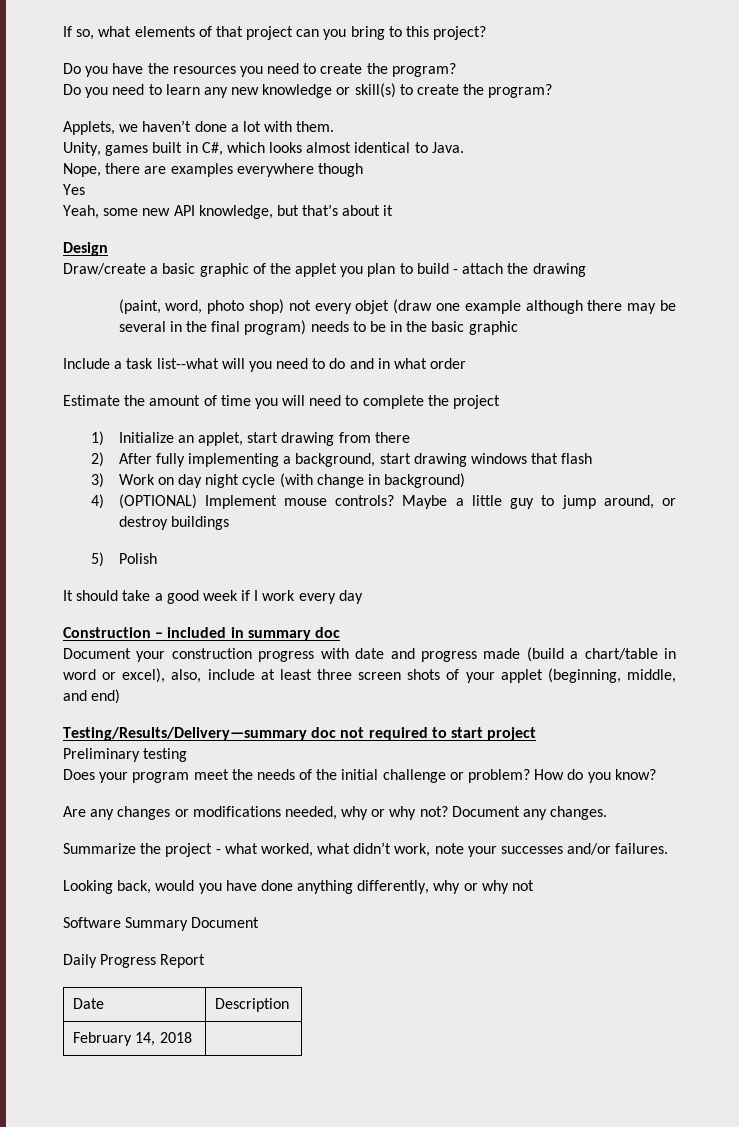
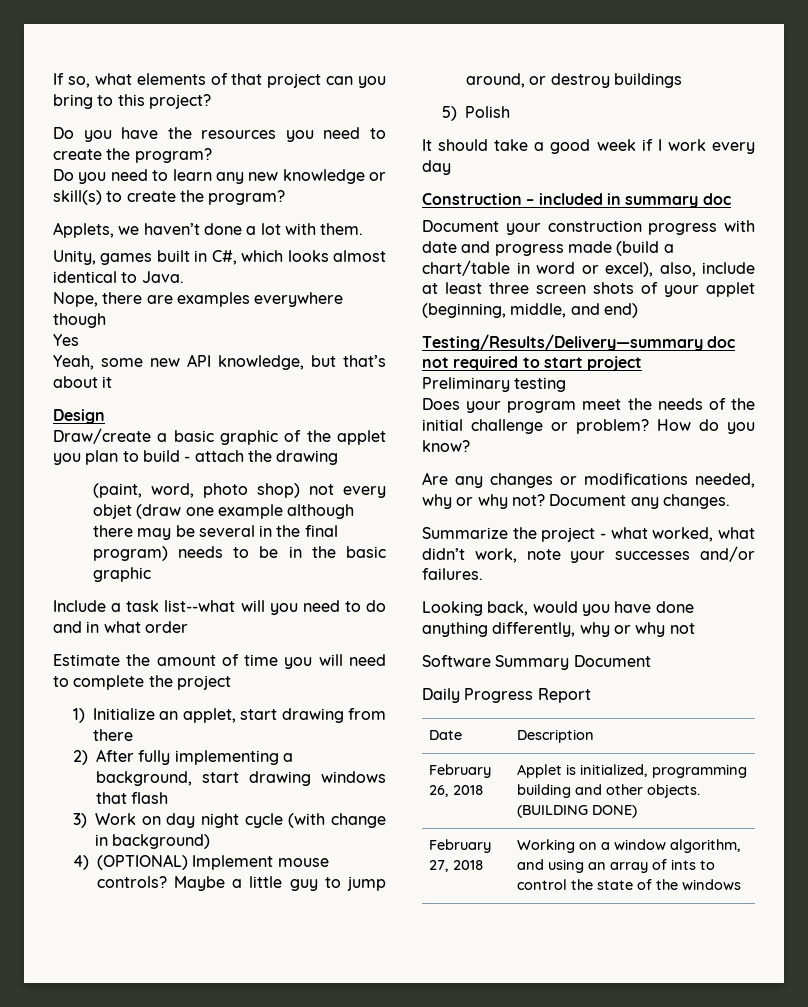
- February 14, 2018 |
+ February 26, 2018 | Applet is initialized, programming building and other objects. (BUILDING DONE)
+ February 27, 2018 | Working on a window algorithm, and using an array of ints to control the state of the windows

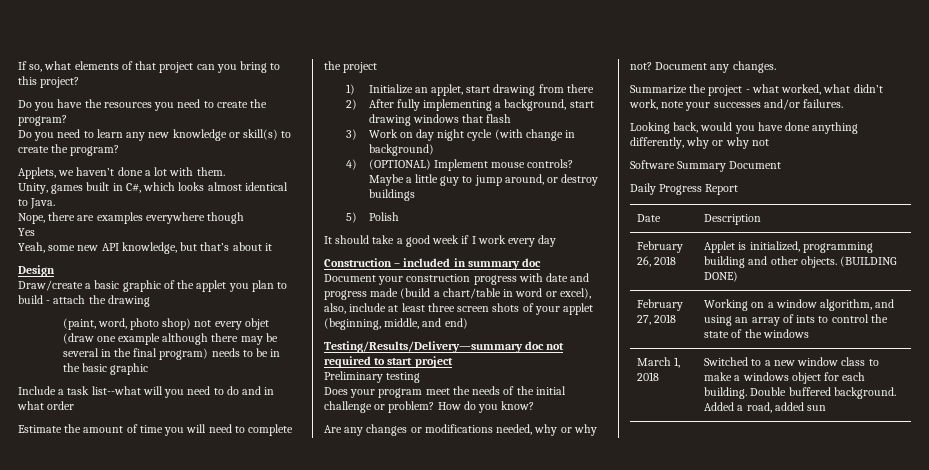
+ March 1, 2018 | Switched to a new window class to make a windows object for each building. Double buffered background. Added a road, added sun

